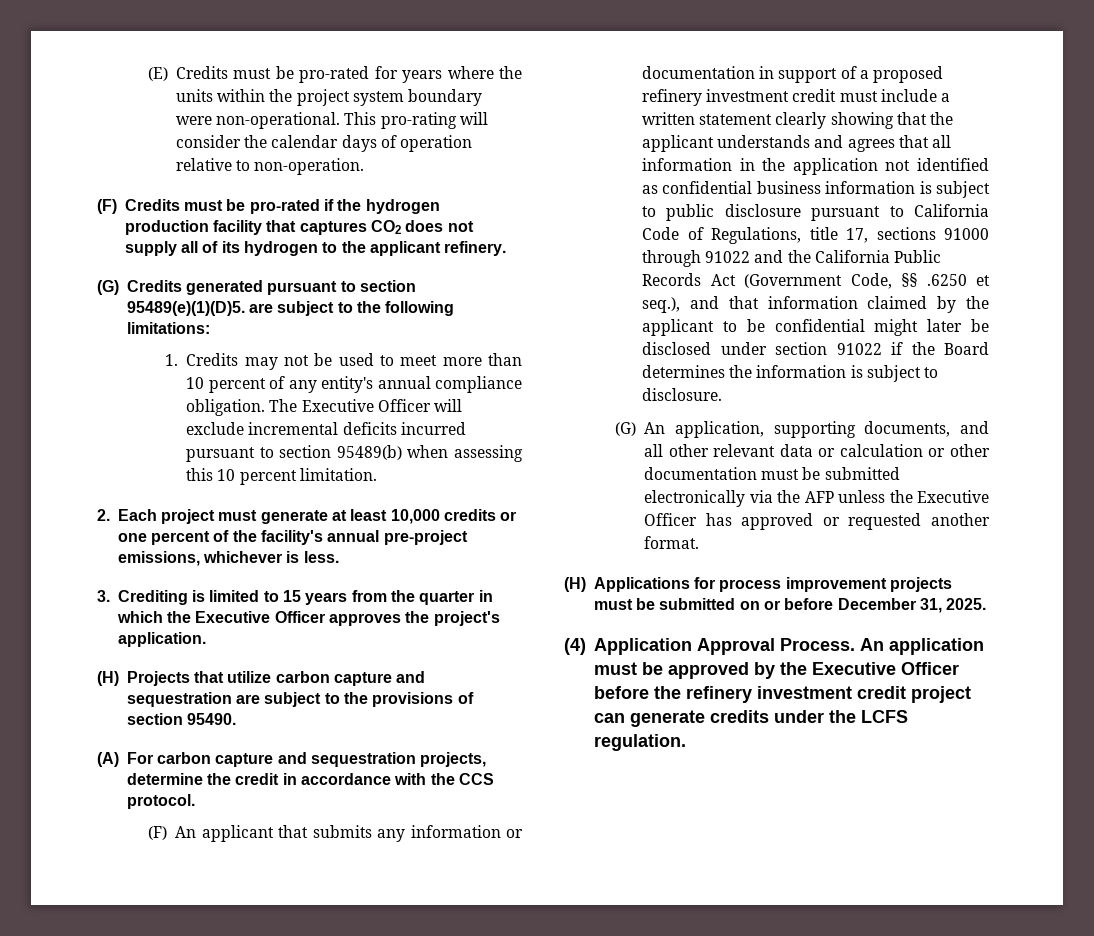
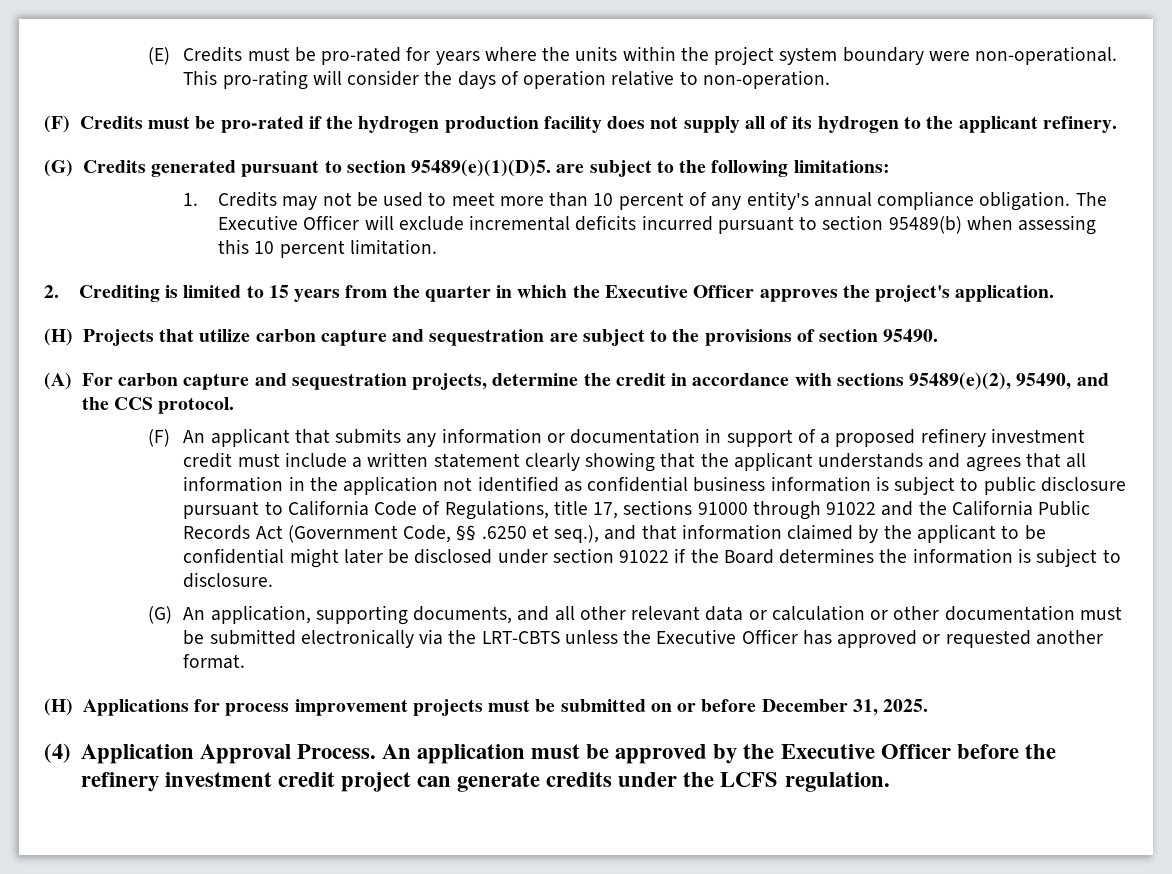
- This pro-rating will consider the calendar days of operation relative to non-operation.
+ This pro-rating will consider the days of operation relative to non-operation.
- (F) Credits must be pro-rated if the hydrogen production facility that captures CO2 does not supply all of its hydrogen to the applicant refinery.
+ (F) Credits must be pro-rated if the hydrogen production facility does not supply all of its hydrogen to the applicant refinery.
- 2. Each project must generate at least 10,000 credits or one percent of the facility's annual pre-project emissions, whichever is less.
- 3. Crediting is limited to 15 years from the quarter in which the Executive Officer approves the project's application.
+ 2. Crediting is limited to 15 years from the quarter in which the Executive Officer approves the project's application.
- (A) For carbon capture and sequestration projects, determine the credit in accordance with the CCS protocol.
+ (A) For carbon capture and sequestration projects, determine the credit in accordance with sections 95489(e)(2), 95490, and the CCS protocol.
- (G) An application, supporting documents, and all other relevant data or calculation or other documentation must be submitted electronically via the AFP unless the Executive Officer has approved or requested another format.
+ (G) An application, supporting documents, and all other relevant data or calculation or other documentation must be submitted electronically via the LRT-CBTS unless the Executive Officer has approved or requested another format.

